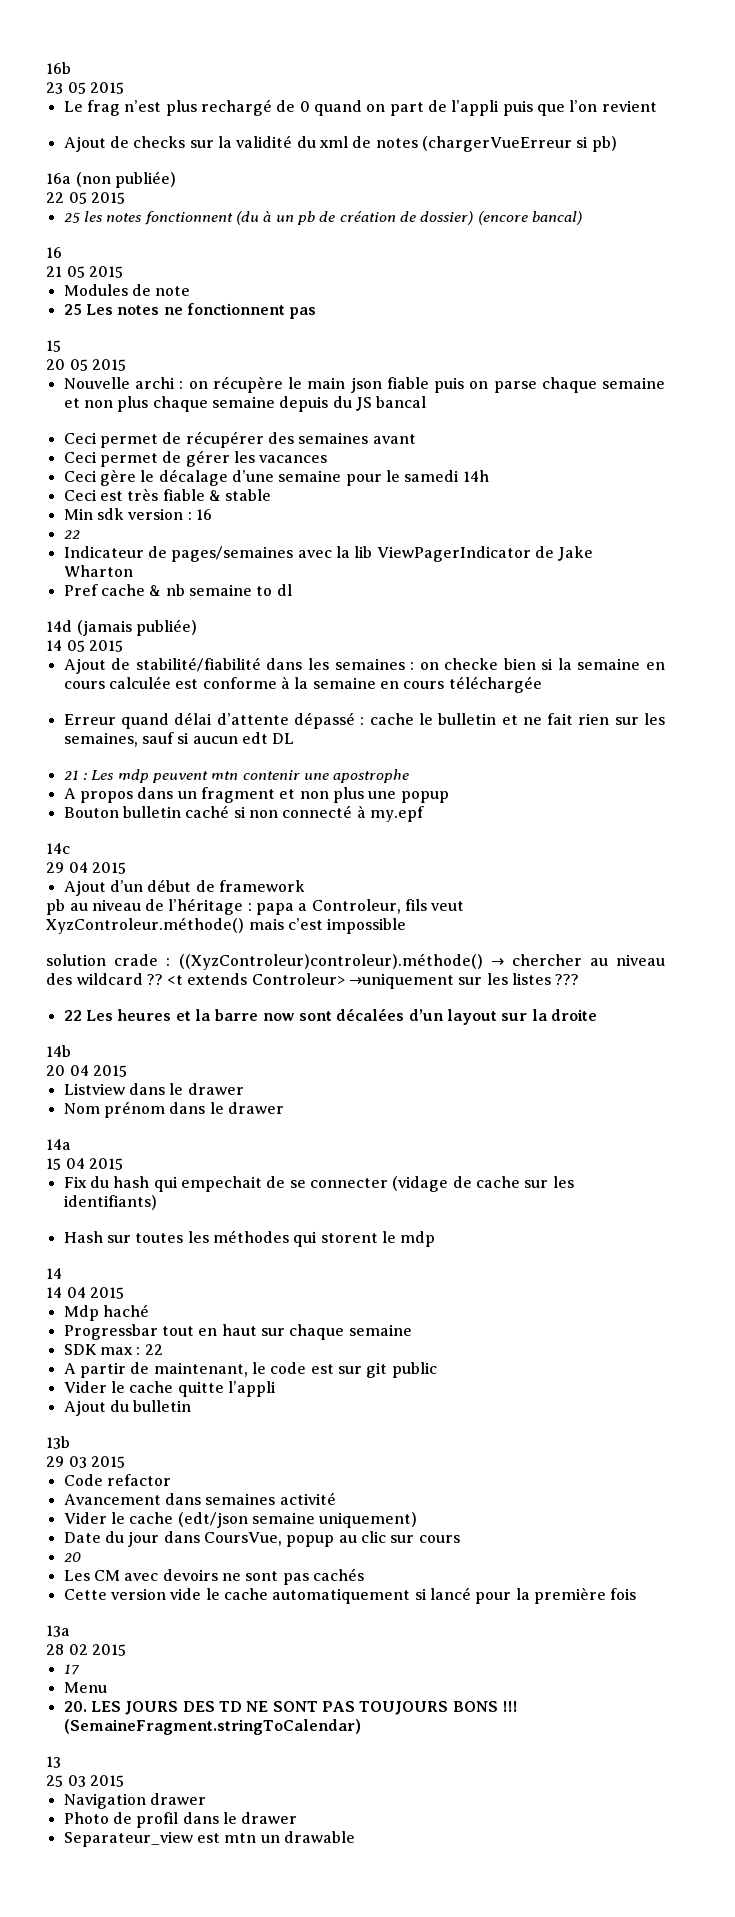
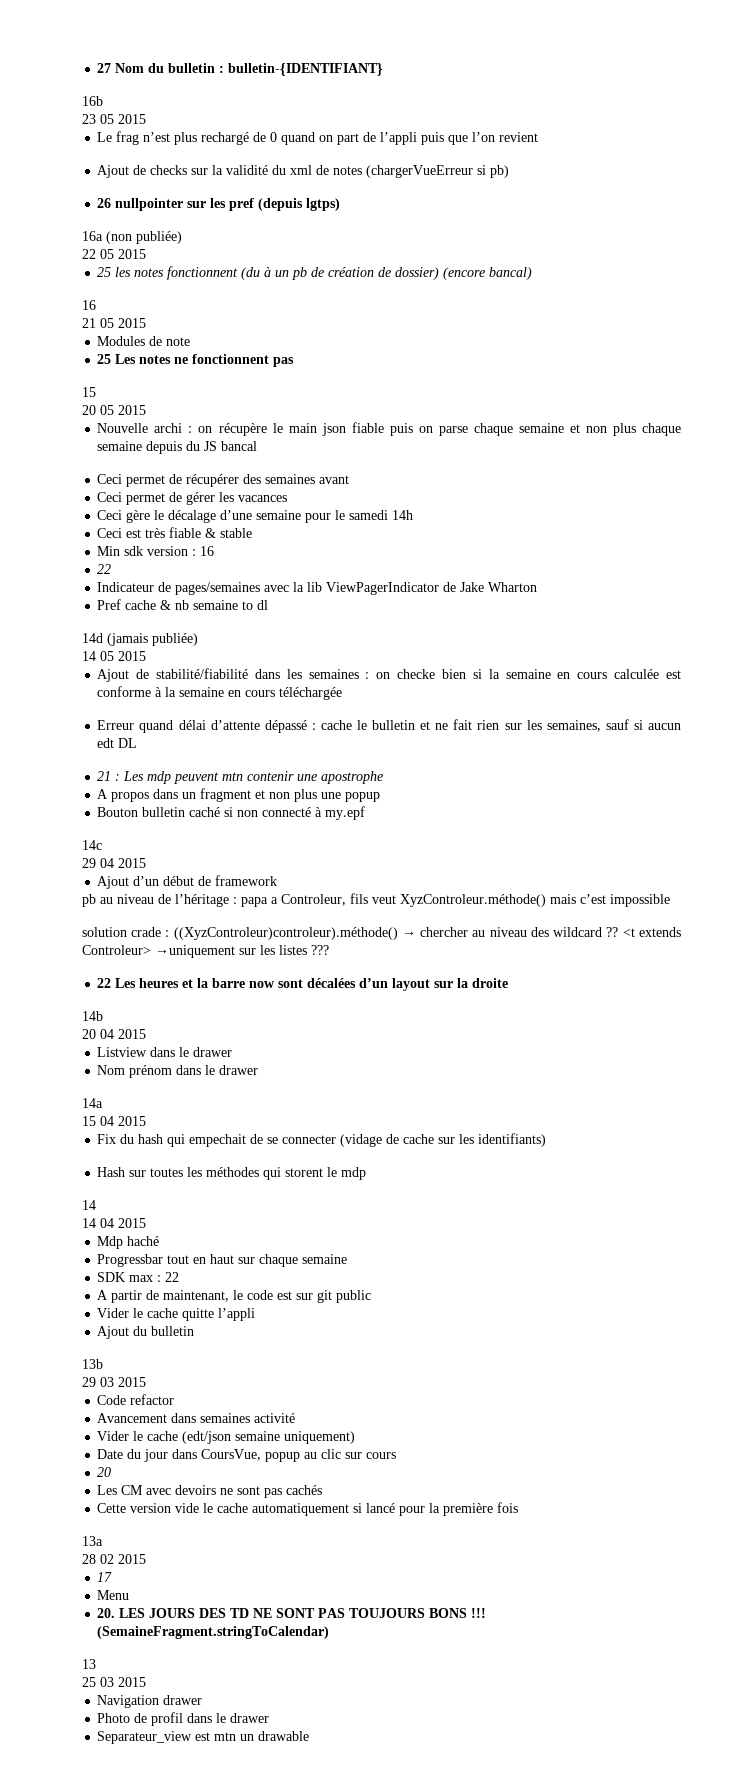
+ 27 Nom du bulletin : bulletin-{IDENTIFIANT}
+ 26 nullpointer sur les pref (depuis lgtps)

